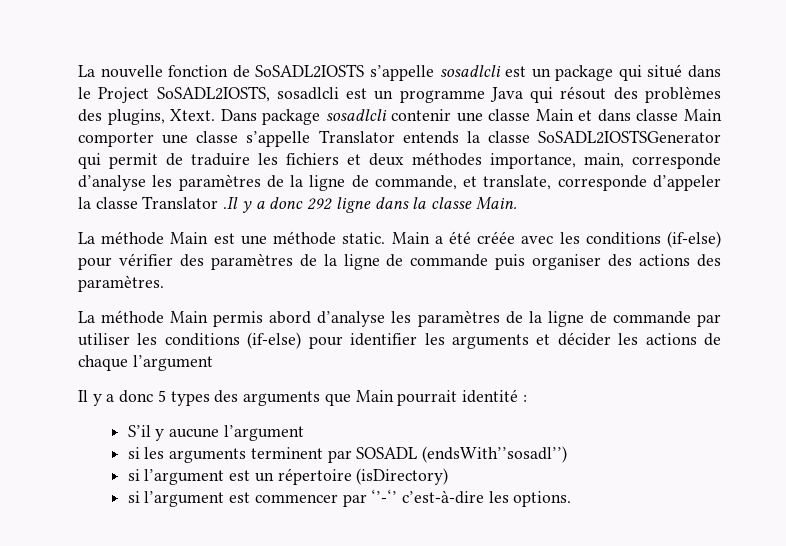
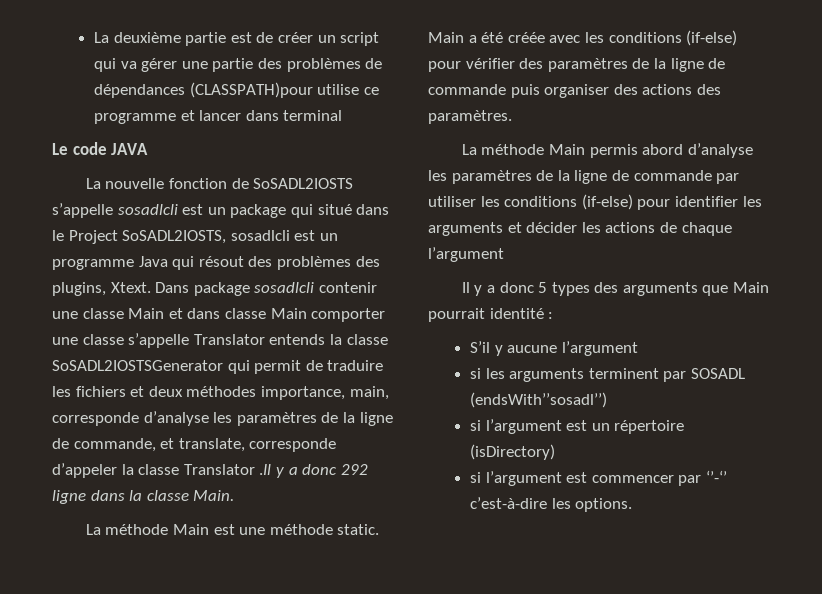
+ La deuxième partie est de créer un script qui va gérer une partie des problèmes de dépendances (CLASSPATH)pour utilise ce programme et lancer dans terminal
+ Le code JAVA

